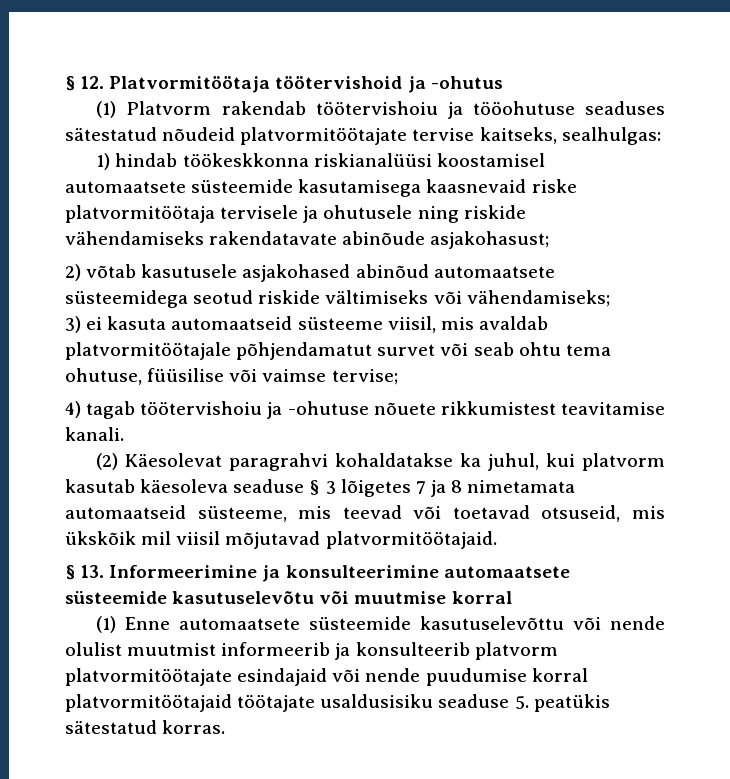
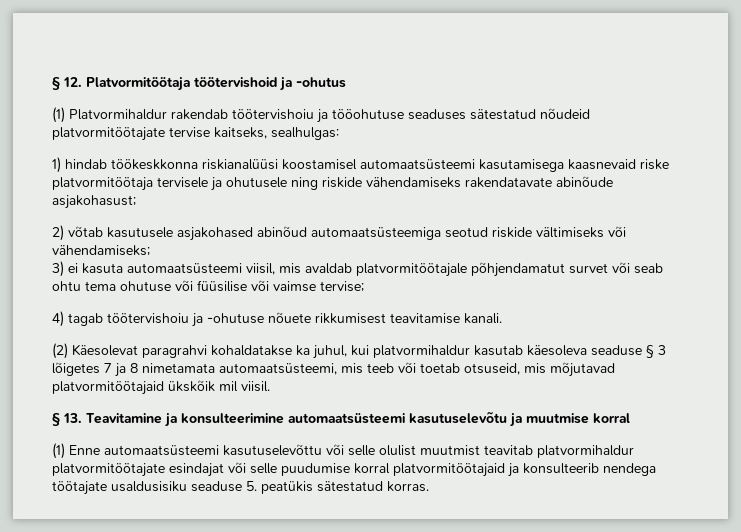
- (1) Platvorm rakendab töötervishoiu ja tööohutuse seaduses sätestatud nõudeid platvormitöötajate tervise kaitseks, sealhulgas:
+ (1) Platvormihaldur rakendab töötervishoiu ja tööohutuse seaduses sätestatud nõudeid platvormitöötajate tervise kaitseks, sealhulgas:
- 1) hindab töökeskkonna riskianalüüsi koostamisel automaatsete süsteemide kasutamisega kaasnevaid riske platvormitöötaja tervisele ja ohutusele ning riskide vähendamiseks rakendatavate abinõude asjakohasust;
+ 1) hindab töökeskkonna riskianalüüsi koostamisel automaatsüsteemi kasutamisega kaasnevaid riske platvormitöötaja tervisele ja ohutusele ning riskide vähendamiseks rakendatavate abinõude asjakohasust;
- 2) võtab kasutusele asjakohased abinõud automaatsete süsteemidega seotud riskide vältimiseks või vähendamiseks;
+ 2) võtab kasutusele asjakohased abinõud automaatsüsteemiga seotud riskide vältimiseks või vähendamiseks;
- 3) ei kasuta automaatseid süsteeme viisil, mis avaldab platvormitöötajale põhjendamatut survet või seab ohtu tema ohutuse, füüsilise või vaimse tervise;
+ 3) ei kasuta automaatsüsteemi viisil, mis avaldab platvormitöötajale põhjendamatut survet või seab ohtu tema ohutuse või füüsilise või vaimse tervise;
- 4) tagab töötervishoiu ja -ohutuse nõuete rikkumistest teavitamise kanali.
+ 4) tagab töötervishoiu ja -ohutuse nõuete rikkumisest teavitamise kanali.
- (2) Käesolevat paragrahvi kohaldatakse ka juhul, kui platvorm kasutab käesoleva seaduse § 3 lõigetes 7 ja 8 nimetamata automaatseid süsteeme, mis teevad või toetavad otsuseid, mis ükskõik mil viisil mõjutavad platvormitöötajaid.
+ (2) Käesolevat paragrahvi kohaldatakse ka juhul, kui platvormihaldur kasutab käesoleva seaduse § 3 lõigetes 7 ja 8 nimetamata automaatsüsteemi, mis teeb või toetab otsuseid, mis mõjutavad platvormitöötajaid ükskõik mil viisil.
- § 13. Informeerimine ja konsulteerimine automaatsete süsteemide kasutuselevõtu või muutmise korral
+ § 13. Teavitamine ja konsulteerimine automaatsüsteemi kasutuselevõtu ja muutmise korral
- (1) Enne automaatsete süsteemide kasutuselevõttu või nende olulist muutmist informeerib ja konsulteerib platvorm platvormitöötajate esindajaid või nende puudumise korral platvormitöötajaid töötajate usaldusisiku seaduse 5. peatükis sätestatud korras.
+ (1) Enne automaatsüsteemi kasutuselevõttu või selle olulist muutmist teavitab platvormihaldur platvormitöötajate esindajat või selle puudumise korral platvormitöötajaid ja konsulteerib nendega töötajate usaldusisiku seaduse 5. peatükis sätestatud korras.

